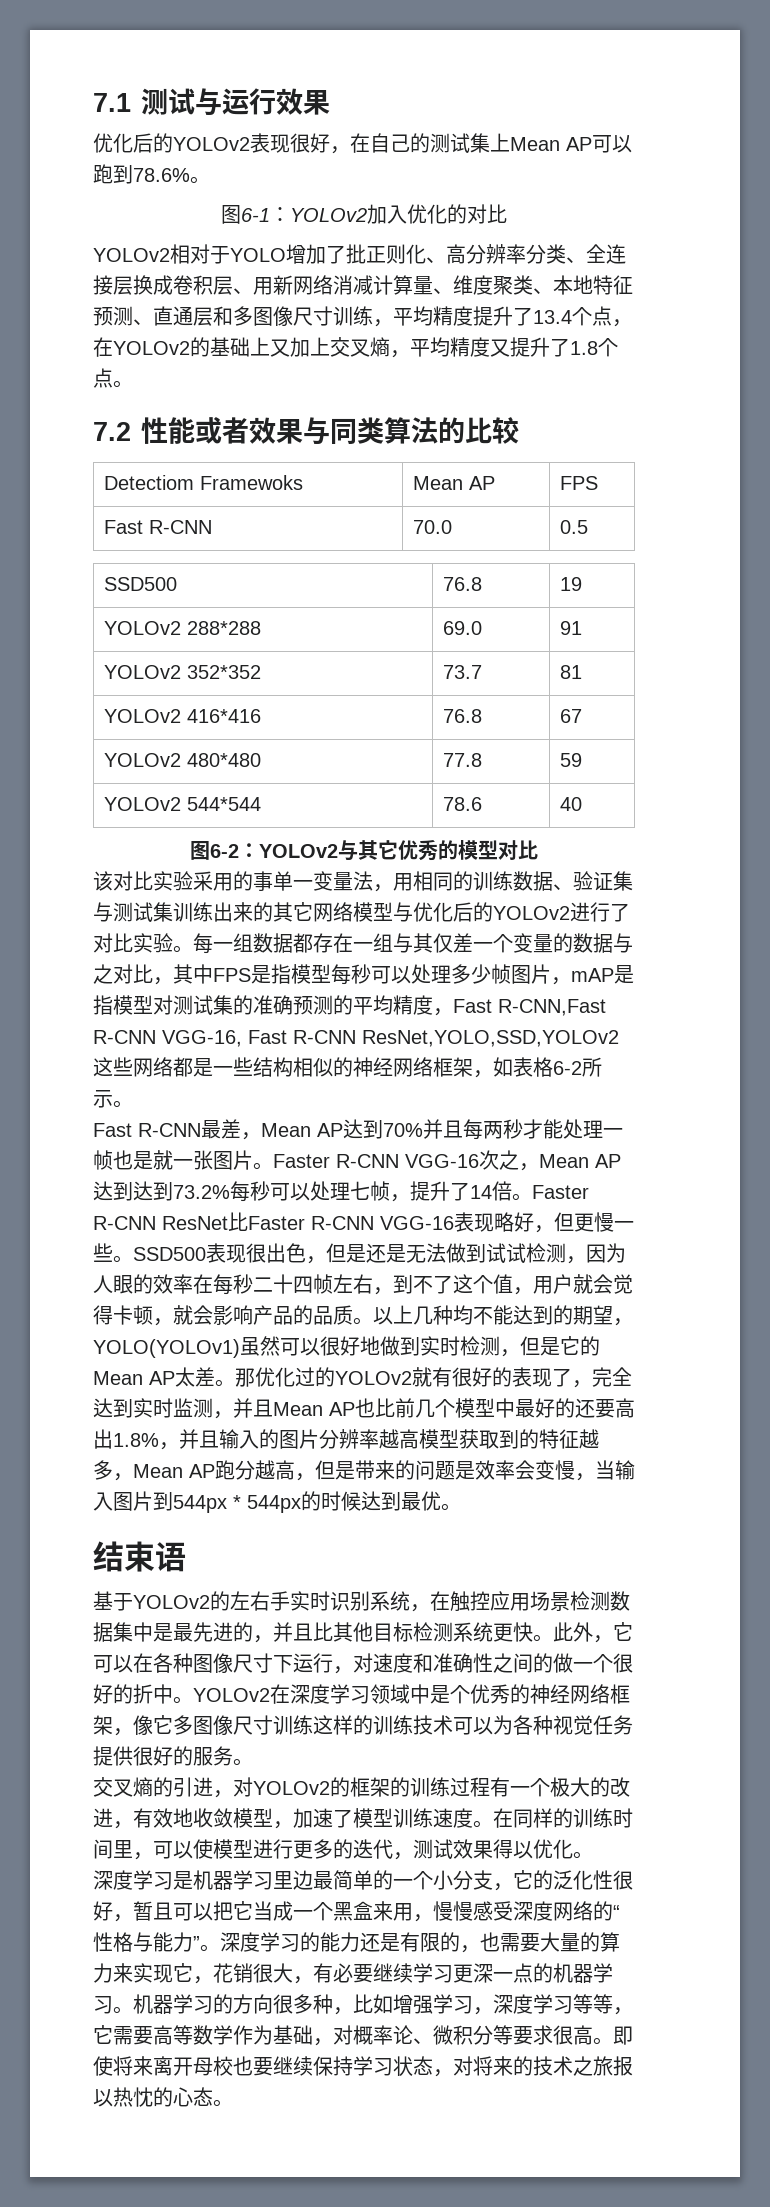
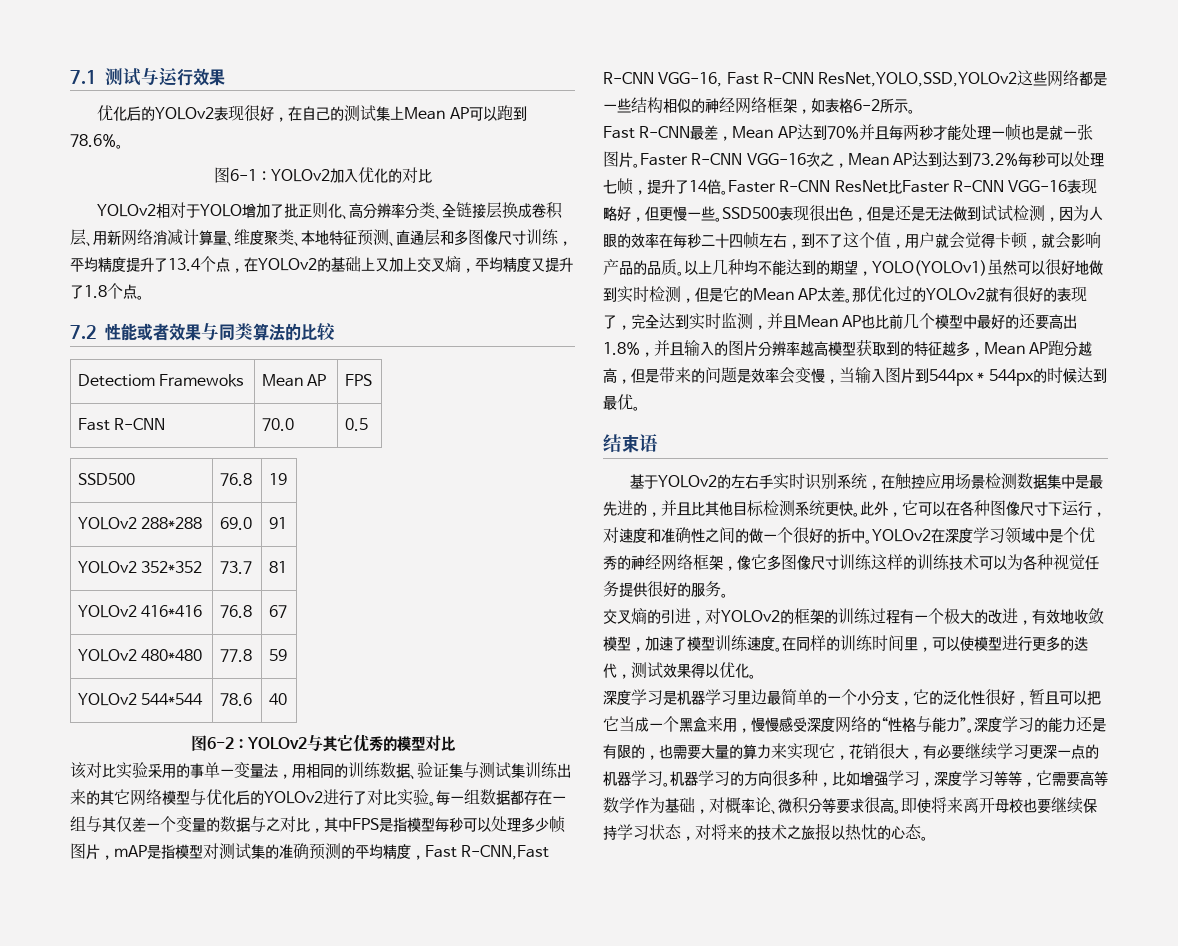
- YOLOv2相对于YOLO增加了批正则化、高分辨率分类、全连接层换成卷积层、用新网络消减计算量、维度聚类、本地特征预测、直通层和多图像尺寸训练，平均精度提升了13.4个点，在YOLOv2的基础上又加上交叉熵，平均精度又提升了1.8个点。
+ YOLOv2相对于YOLO增加了批正则化、高分辨率分类、全链接层换成卷积层、用新网络消减计算量、维度聚类、本地特征预测、直通层和多图像尺寸训练，平均精度提升了13.4个点，在YOLOv2的基础上又加上交叉熵，平均精度又提升了1.8个点。

